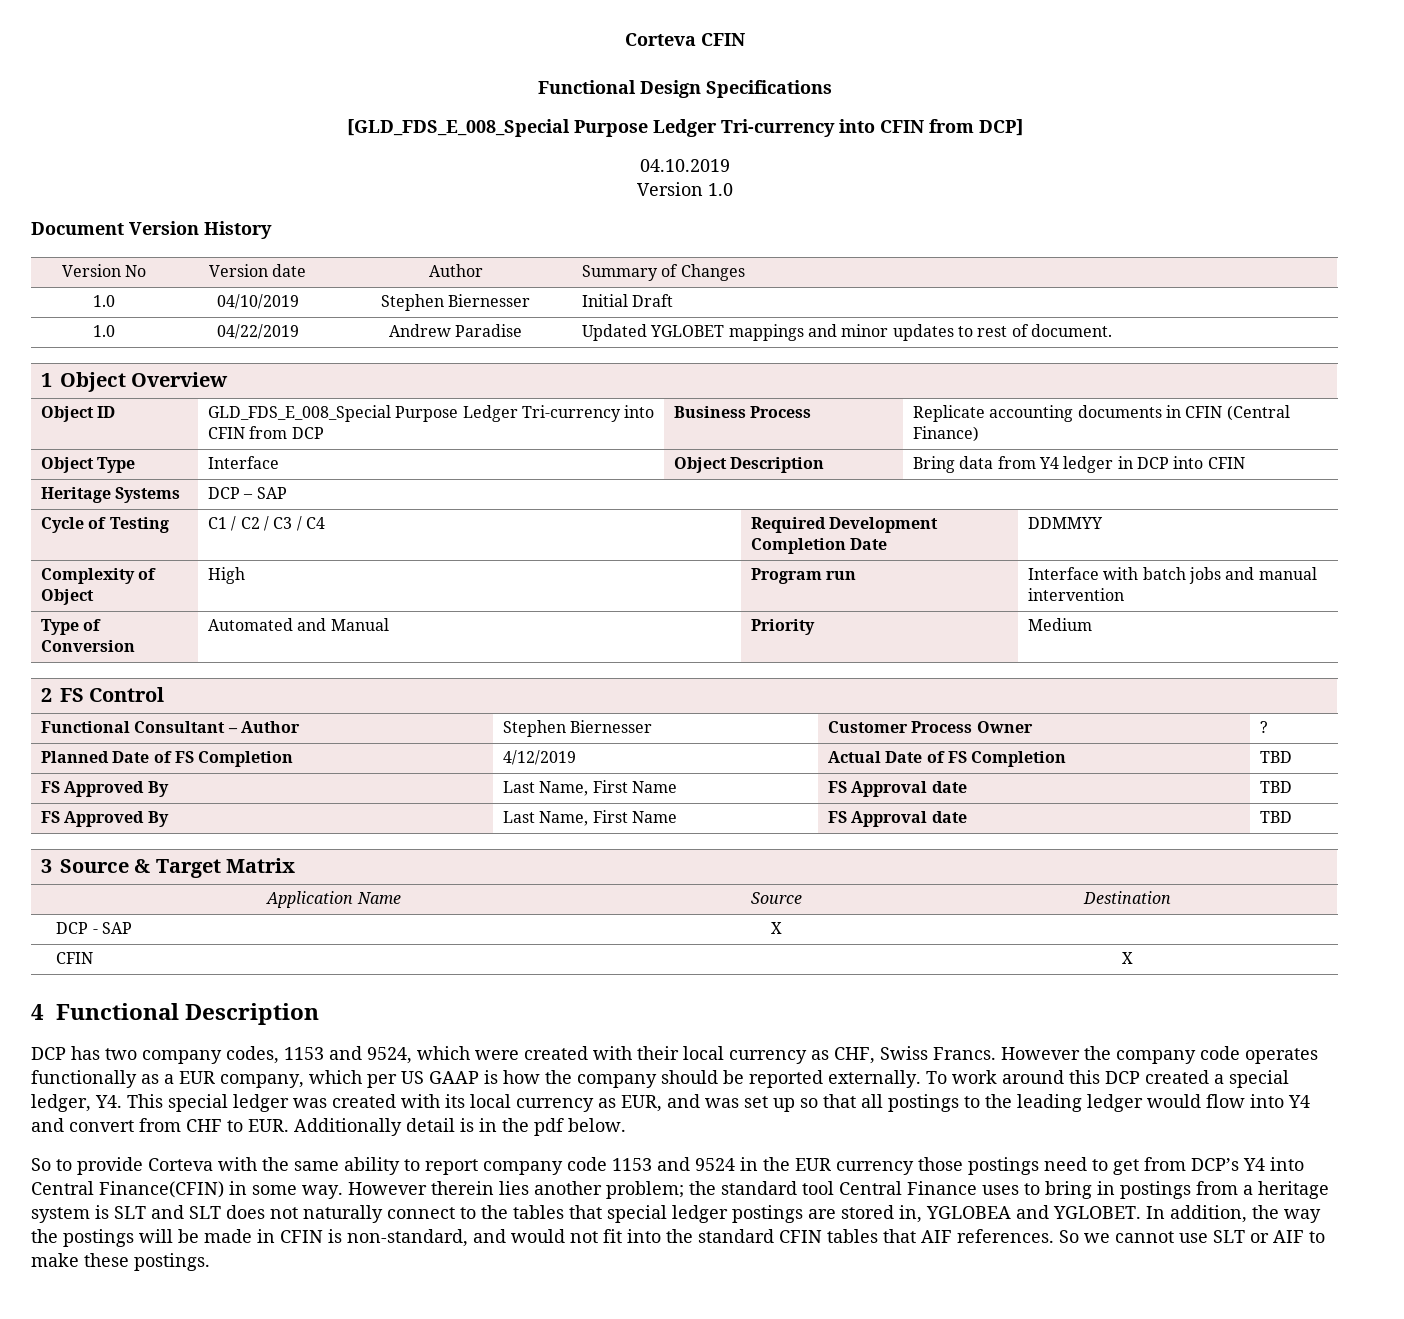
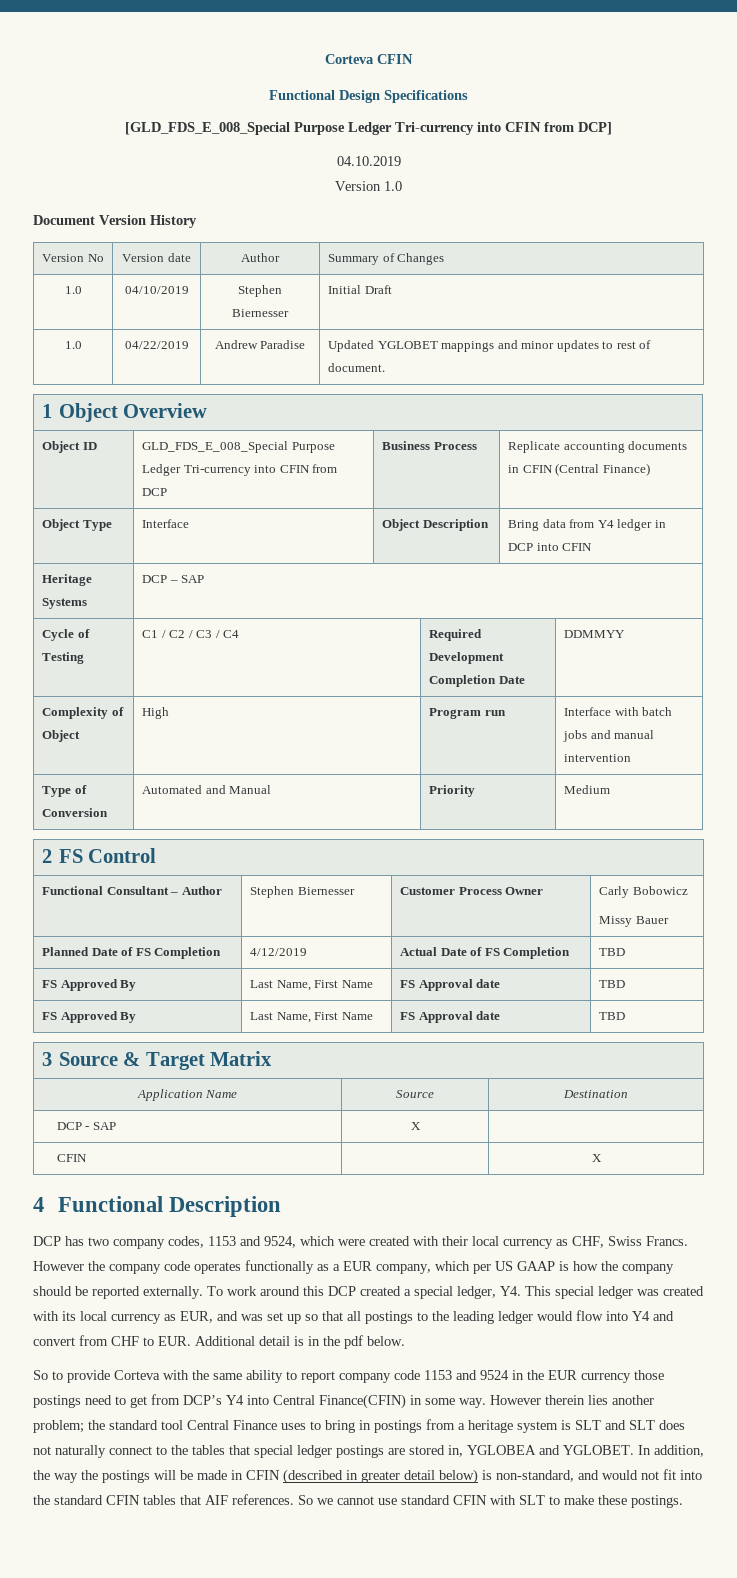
- Functional Consultant – Author | Stephen Biernesser | Customer Process Owner | ?
+ Functional Consultant – Author | Stephen Biernesser | Customer Process Owner | Carly Bobowicz
+ Missy Bauer
- To work around this DCP created a special ledger, Y4. This special ledger was created with its local currency as EUR, and was set up so that all postings to the leading ledger would flow into Y4 and convert from CHF to EUR. Additionally detail is in the pdf below.
+ To work around this DCP created a special ledger, Y4. This special ledger was created with its local currency as EUR, and was set up so that all postings to the leading ledger would flow into Y4 and convert from CHF to EUR. Additional detail is in the pdf below.
- In addition, the way the postings will be made in CFIN is non-standard, and would not fit into the standard CFIN tables that AIF references.
+ In addition, the way the postings will be made in CFIN (described in greater detail below) is non-standard, and would not fit into the standard CFIN tables that AIF references.
- So we cannot use SLT or AIF to make these postings.
+ So we cannot use standard CFIN with SLT to make these postings.

